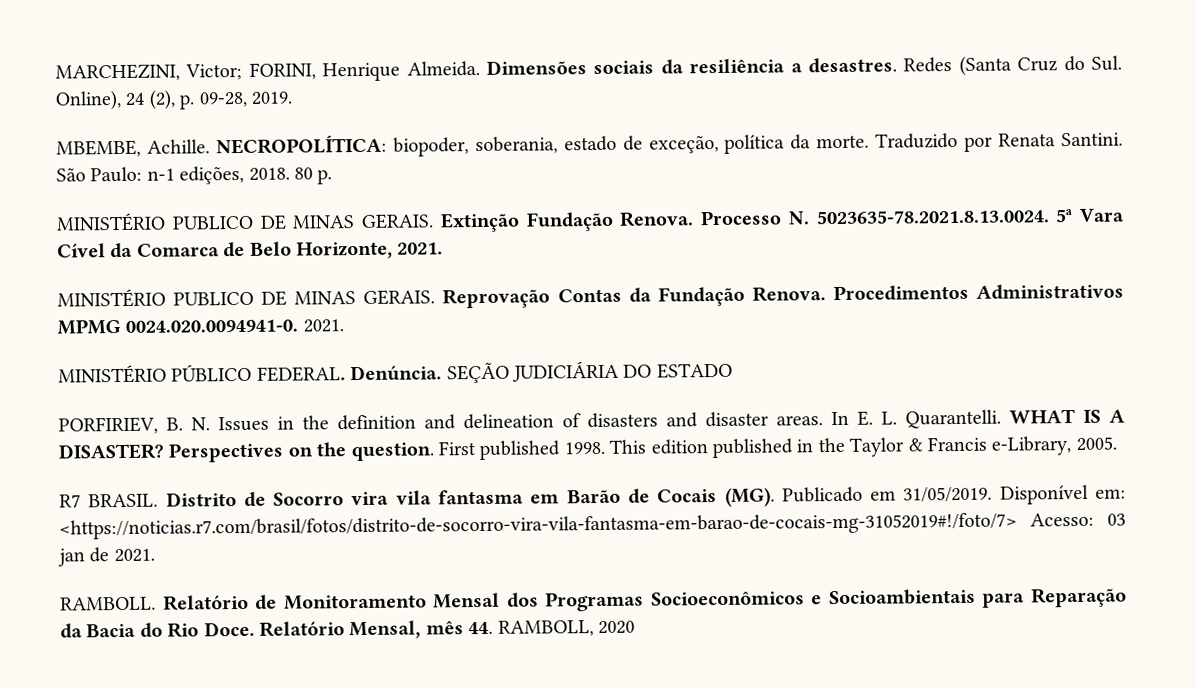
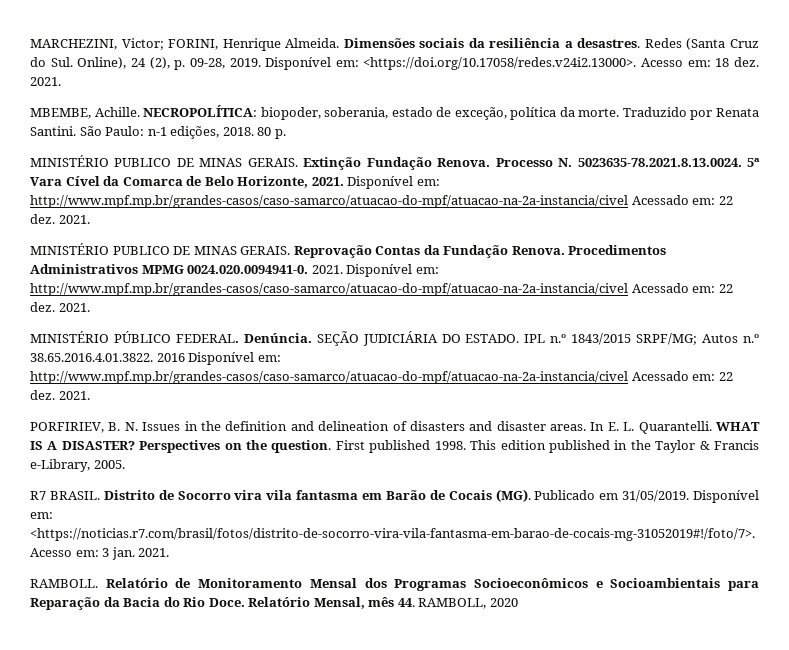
+ Disponível em: <https://doi.org/10.17058/redes.v24i2.13000>. Acesso em: 18 dez. 2021.
- Processo N. 5023635-78.2021.8.13.0024. 5ª Vara Cível da Comarca de Belo Horizonte, 2021.
+ Processo N. 5023635-78.2021.8.13.0024. 5ª Vara Cível da Comarca de Belo Horizonte, 2021. Disponível em: http://www.mpf.mp.br/grandes-casos/caso-samarco/atuacao-do-mpf/atuacao-na-2a-instancia/civel Acessado em: 22 dez. 2021.
- Procedimentos Administrativos MPMG 0024.020.0094941-0. 2021.
+ Procedimentos Administrativos MPMG 0024.020.0094941-0. 2021. Disponível em: http://www.mpf.mp.br/grandes-casos/caso-samarco/atuacao-do-mpf/atuacao-na-2a-instancia/civel Acessado em: 22 dez. 2021.
- SEÇÃO JUDICIÁRIA DO ESTADO
+ SEÇÃO JUDICIÁRIA DO ESTADO. IPL n.º 1843/2015 SRPF/MG; Autos n.º 38.65.2016.4.01.3822. 2016 Disponível em: http://www.mpf.mp.br/grandes-casos/caso-samarco/atuacao-do-mpf/atuacao-na-2a-instancia/civel Acessado em: 22 dez. 2021.
- Disponível em: <https://noticias.r7.com/brasil/fotos/distrito-de-socorro-vira-vila-fantasma-em-barao-de-cocais-mg-31052019#!/foto/7> Acesso: 03 jan de 2021.
+ Disponível em: <https://noticias.r7.com/brasil/fotos/distrito-de-socorro-vira-vila-fantasma-em-barao-de-cocais-mg-31052019#!/foto/7>. Acesso em: 3 jan. 2021.

